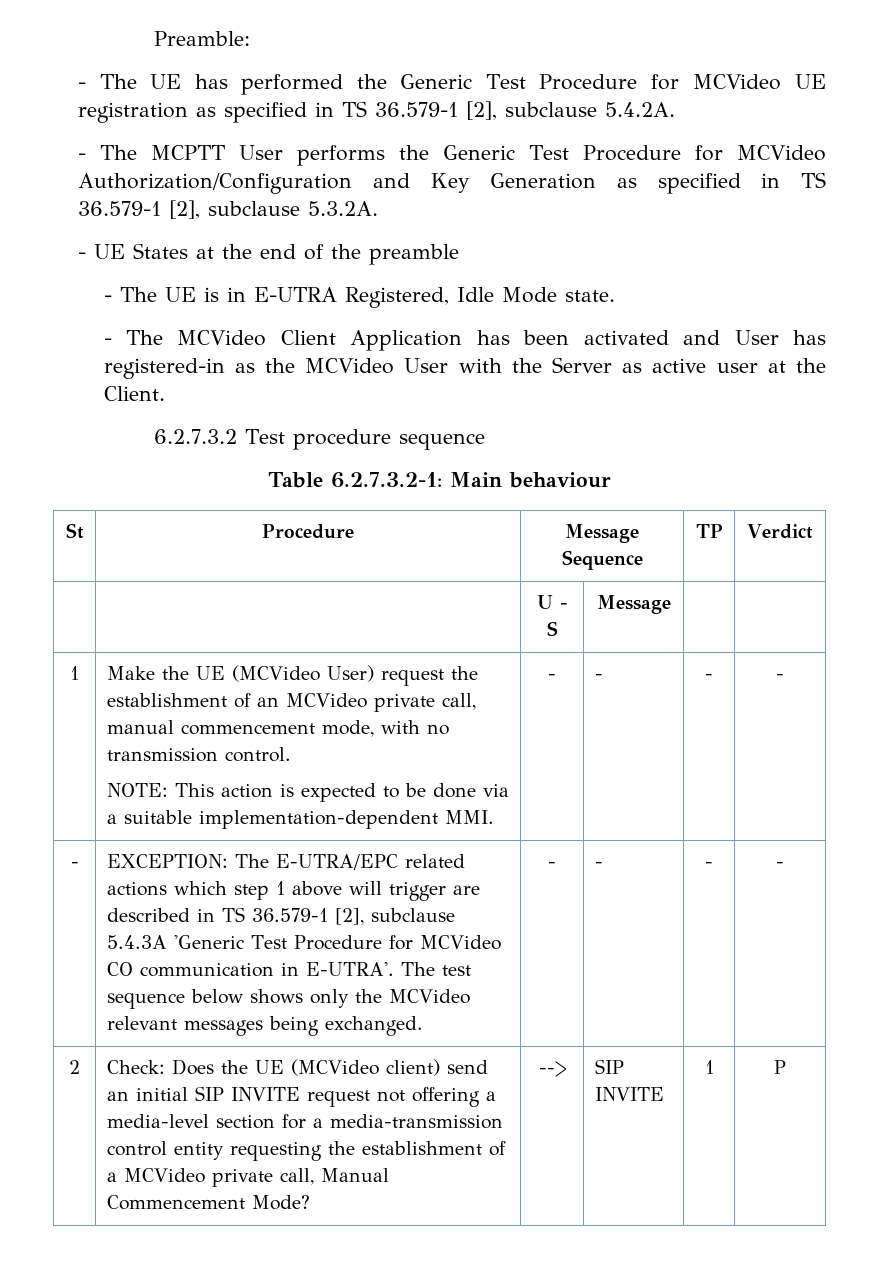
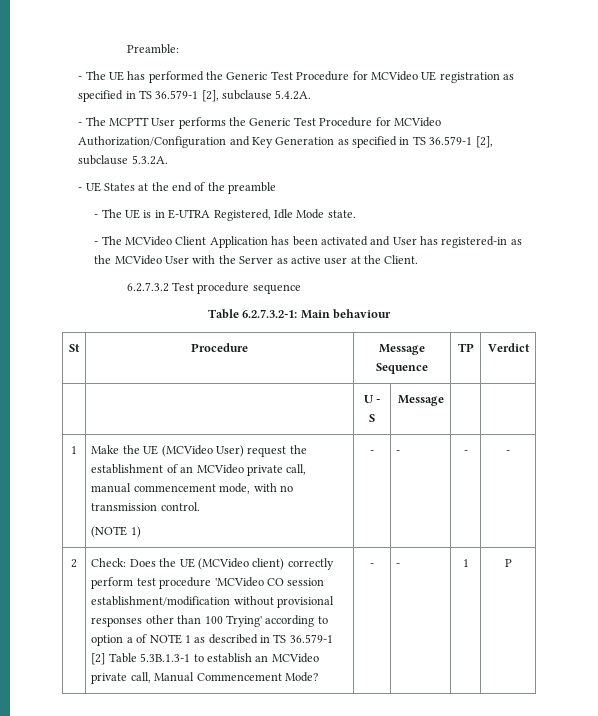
  1 | Make the UE (MCVideo User) request the establishment of an MCVideo private call, manual commencement mode, with no transmission control.
- NOTE: This action is expected to be done via a suitable implementation-dependent MMI. | - | - | - | -
- - | EXCEPTION: The E-UTRA/EPC related actions which step 1 above will trigger are described in TS 36.579-1 [2], subclause 5.4.3A 'Generic Test Procedure for MCVideo CO communication in E-UTRA'. The test sequence below shows only the MCVideo relevant messages being exchanged. | - | - | - | -
+ (NOTE 1) | - | - | - | -
- Check: Does the UE (MCVideo client) send an initial SIP INVITE request not offering a media-level section for a media-transmission control entity requesting the establishment of a MCVideo private call, Manual Commencement Mode? | --> | SIP INVITE
+ Check: Does the UE (MCVideo client) correctly perform test procedure 'MCVideo CO session establishment/modification without provisional responses other than 100 Trying' according to option a of NOTE 1 as described in TS 36.579-1 [2] Table 5.3B.1.3-1 to establish an MCVideo private call, Manual Commencement Mode? | - | -

